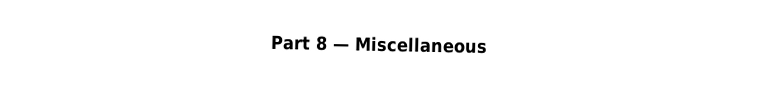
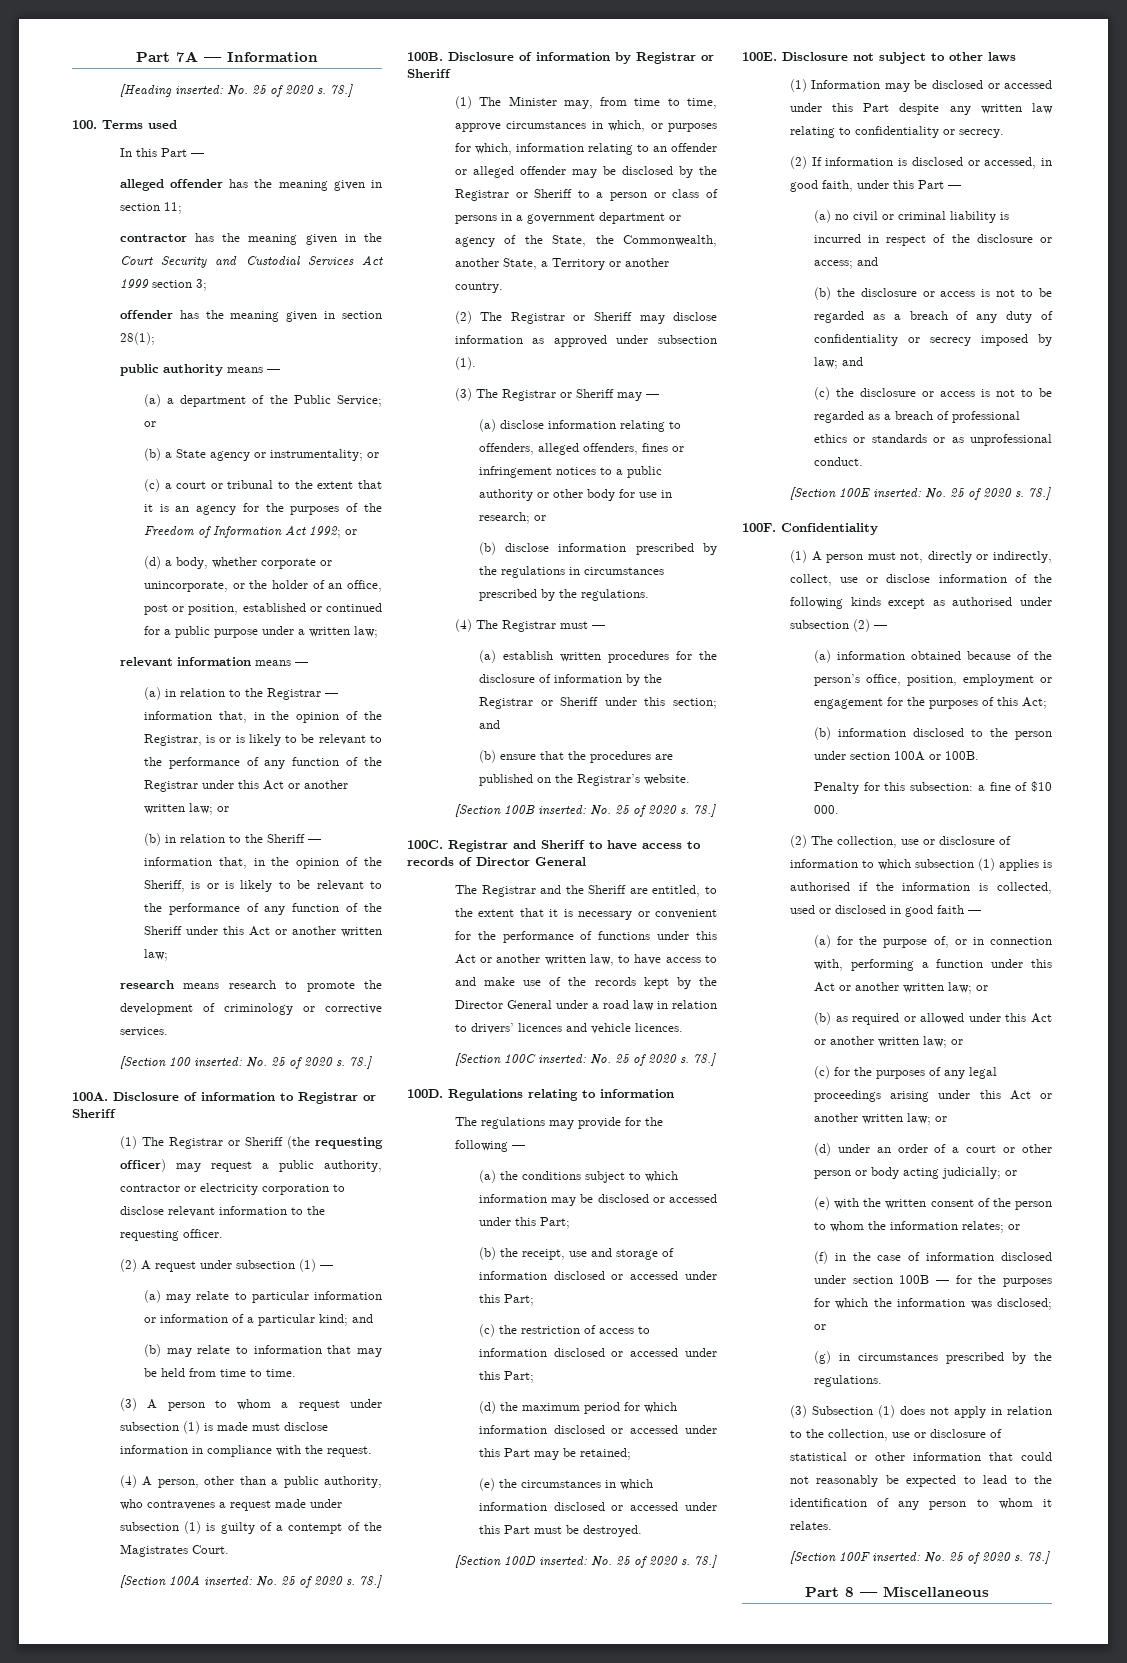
+ Part 7A — Information
+ [Heading inserted: No. 25 of 2020 s. 78.]
+ 100. Terms used
+ In this Part —
+ alleged offender has the meaning given in section 11;
+ contractor has the meaning given in the Court Security and Custodial Services Act 1999 section 3;
+ offender has the meaning given in section 28(1);
+ public authority means —
+ (a) a department of the Public Service; or
+ (b) a State agency or instrumentality; or
+ (c) a court or tribunal to the extent that it is an agency for the purposes of the Freedom of Information Act 1992; or
+ (d) a body, whether corporate or unincorporate, or the holder of an office, post or position, established or continued for a public purpose under a written law;
+ relevant information means —
+ (a) in relation to the Registrar — information that, in the opinion of the Registrar, is or is likely to be relevant to the performance of any function of the Registrar under this Act or another written law; or
+ (b) in relation to the Sheriff — information that, in the opinion of the Sheriff, is or is likely to be relevant to the performance of any function of the Sheriff under this Act or another written law;
+ research means research to promote the development of criminology or corrective services.
+ [Section 100 inserted: No. 25 of 2020 s. 78.]
+ 100A. Disclosure of information to Registrar or Sheriff
+ (1) The Registrar or Sheriff (the requesting officer) may request a public authority, contractor or electricity corporation to disclose relevant information to the requesting officer.
+ (2) A request under subsection (1) —
+ (a) may relate to particular information or information of a particular kind; and
+ (b) may relate to information that may be held from time to time.
+ (3) A person to whom a request under subsection (1) is made must disclose information in compliance with the request.
+ (4) A person, other than a public authority, who contravenes a request made under subsection (1) is guilty of a contempt of the Magistrates Court.
+ [Section 100A inserted: No. 25 of 2020 s. 78.]
+ 100B. Disclosure of information by Registrar or Sheriff
+ (1) The Minister may, from time to time, approve circumstances in which, or purposes for which, information relating to an offender or alleged offender may be disclosed by the Registrar or Sheriff to a person or class of persons in a government department or agency of the State, the Commonwealth, another State, a Territory or another country.
+ (2) The Registrar or Sheriff may disclose information as approved under subsection (1).
+ (3) The Registrar or Sheriff may —
+ (a) disclose information relating to offenders, alleged offenders, fines or infringement notices to a public authority or other body for use in research; or
+ (b) disclose information prescribed by the regulations in circumstances prescribed by the regulations.
+ (4) The Registrar must —
+ (a) establish written procedures for the disclosure of information by the Registrar or Sheriff under this section; and
+ (b) ensure that the procedures are published on the Registrar’s website.
+ [Section 100B inserted: No. 25 of 2020 s. 78.]
+ 100C. Registrar and Sheriff to have access to records of Director General
+ The Registrar and the Sheriff are entitled, to the extent that it is necessary or convenient for the performance of functions under this Act or another written law, to have access to and make use of the records kept by the Director General under a road law in relation to drivers’ licences and vehicle licences.
+ [Section 100C inserted: No. 25 of 2020 s. 78.]
+ 100D. Regulations relating to information
+ The regulations may provide for the following —
+ (a) the conditions subject to which information may be disclosed or accessed under this Part;
+ (b) the receipt, use and storage of information disclosed or accessed under this Part;
+ (c) the restriction of access to information disclosed or accessed under this Part;
+ (d) the maximum period for which information disclosed or accessed under this Part may be retained;
+ (e) the circumstances in which information disclosed or accessed under this Part must be destroyed.
+ [Section 100D inserted: No. 25 of 2020 s. 78.]
+ 100E. Disclosure not subject to other laws
+ (1) Information may be disclosed or accessed under this Part despite any written law relating to confidentiality or secrecy.
+ (2) If information is disclosed or accessed, in good faith, under this Part —
+ (a) no civil or criminal liability is incurred in respect of the disclosure or access; and
+ (b) the disclosure or access is not to be regarded as a breach of any duty of confidentiality or secrecy imposed by law; and
+ (c) the disclosure or access is not to be regarded as a breach of professional ethics or standards or as unprofessional conduct.
+ [Section 100E inserted: No. 25 of 2020 s. 78.]
+ 100F. Confidentiality
+ (1) A person must not, directly or indirectly, collect, use or disclose information of the following kinds except as authorised under subsection (2) —
+ (a) information obtained because of the person’s office, position, employment or engagement for the purposes of this Act;
+ (b) information disclosed to the person under section 100A or 100B.
+ Penalty for this subsection: a fine of $10 000.
+ (2) The collection, use or disclosure of information to which subsection (1) applies is authorised if the information is collected, used or disclosed in good faith —
+ (a) for the purpose of, or in connection with, performing a function under this Act or another written law; or
+ (b) as required or allowed under this Act or another written law; or
+ (c) for the purposes of any legal proceedings arising under this Act or another written law; or
+ (d) under an order of a court or other person or body acting judicially; or
+ (e) with the written consent of the person to whom the information relates; or
+ (f) in the case of information disclosed under section 100B — for the purposes for which the information was disclosed; or
+ (g) in circumstances prescribed by the regulations.
+ (3) Subsection (1) does not apply in relation to the collection, use or disclosure of statistical or other information that could not reasonably be expected to lead to the identification of any person to whom it relates.
+ [Section 100F inserted: No. 25 of 2020 s. 78.]

